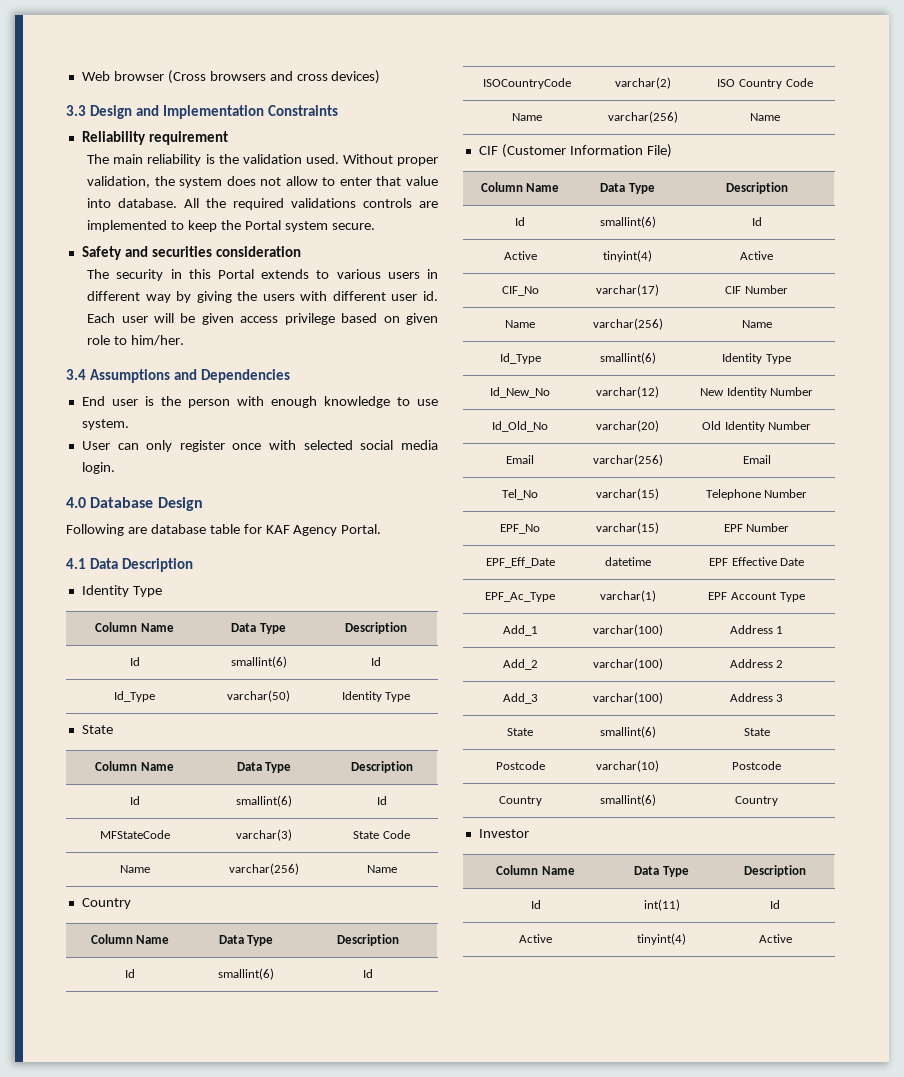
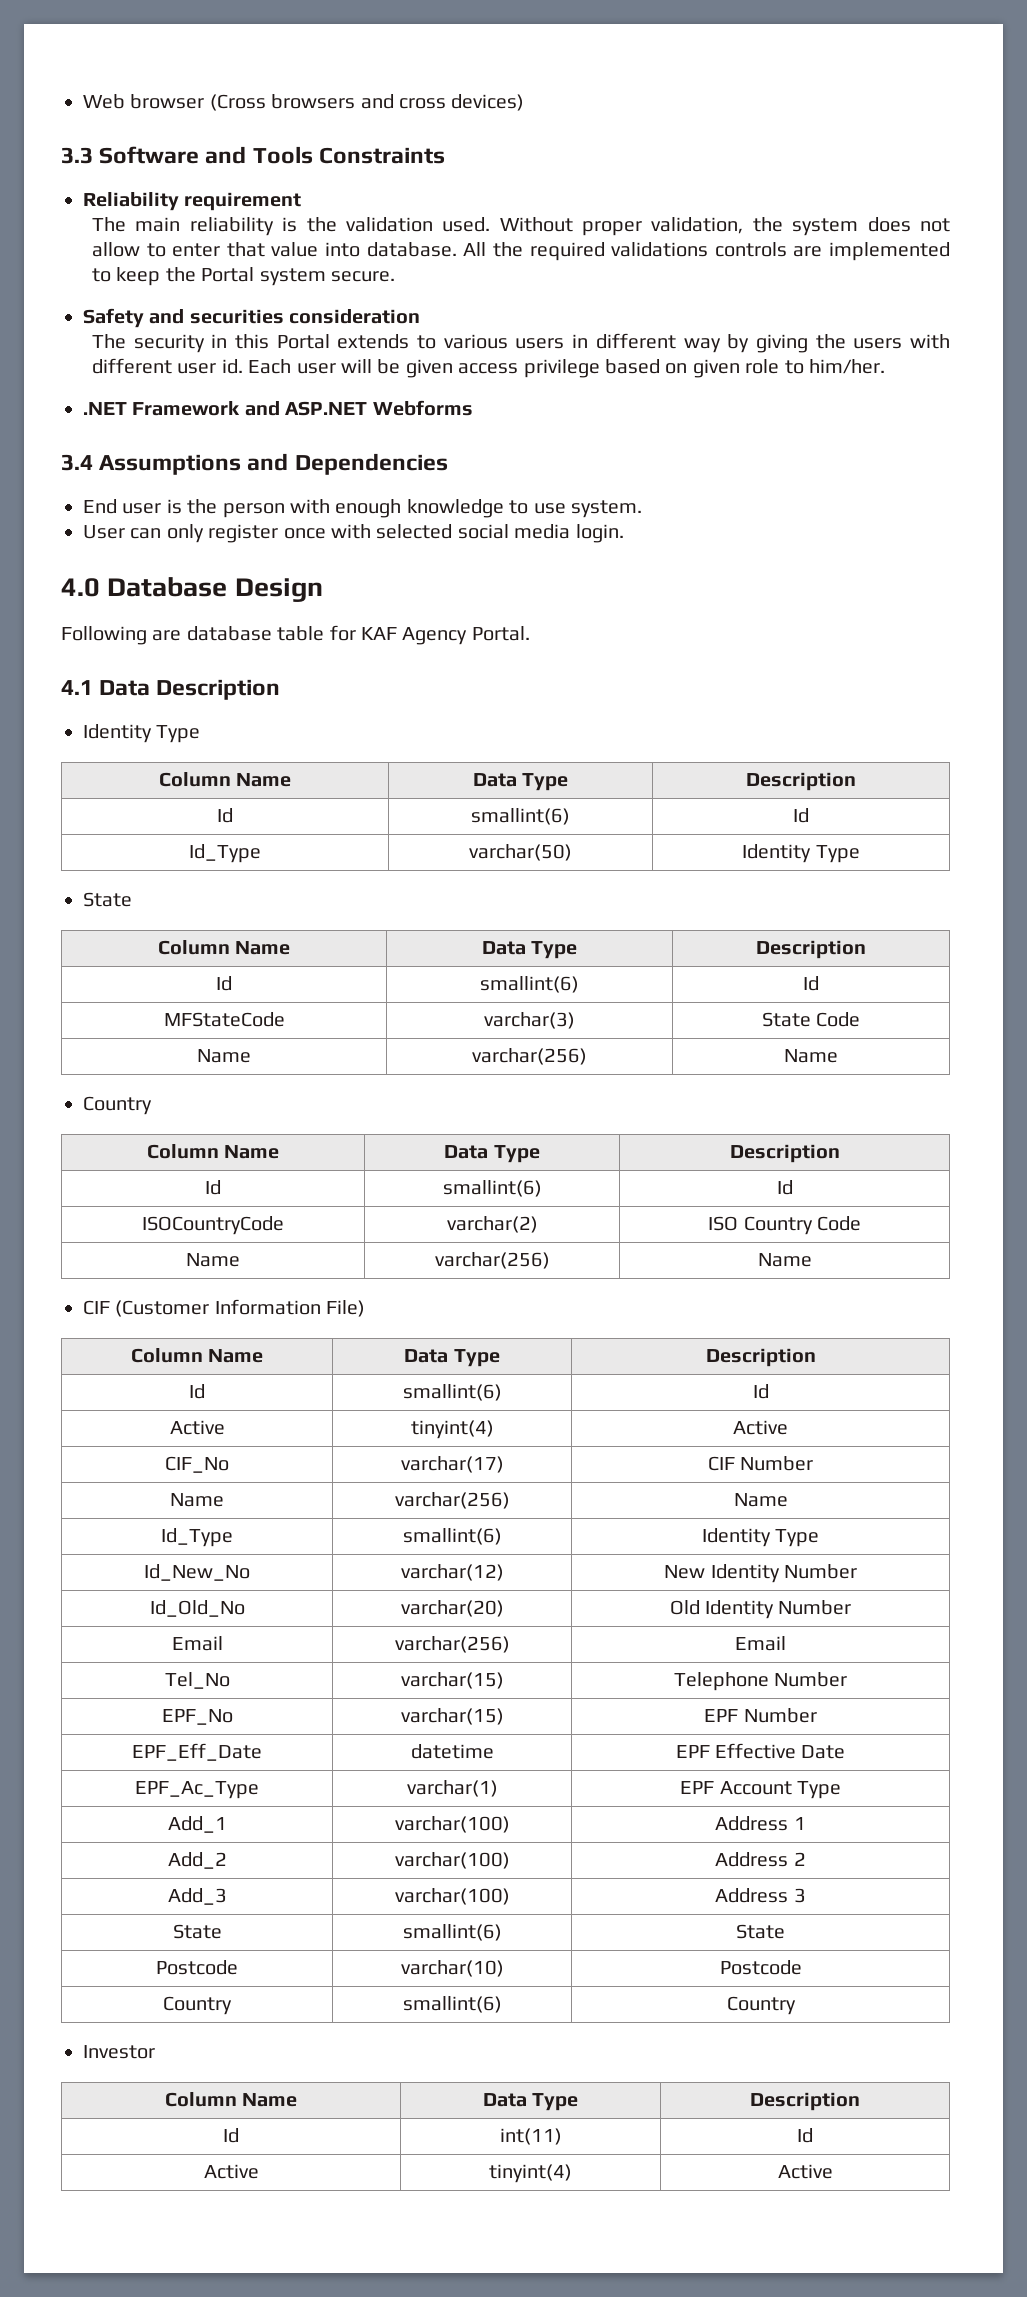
- 3.3 Design and Implementation Constraints
+ 3.3 Software and Tools Constraints
+ .NET Framework and ASP.NET Webforms

